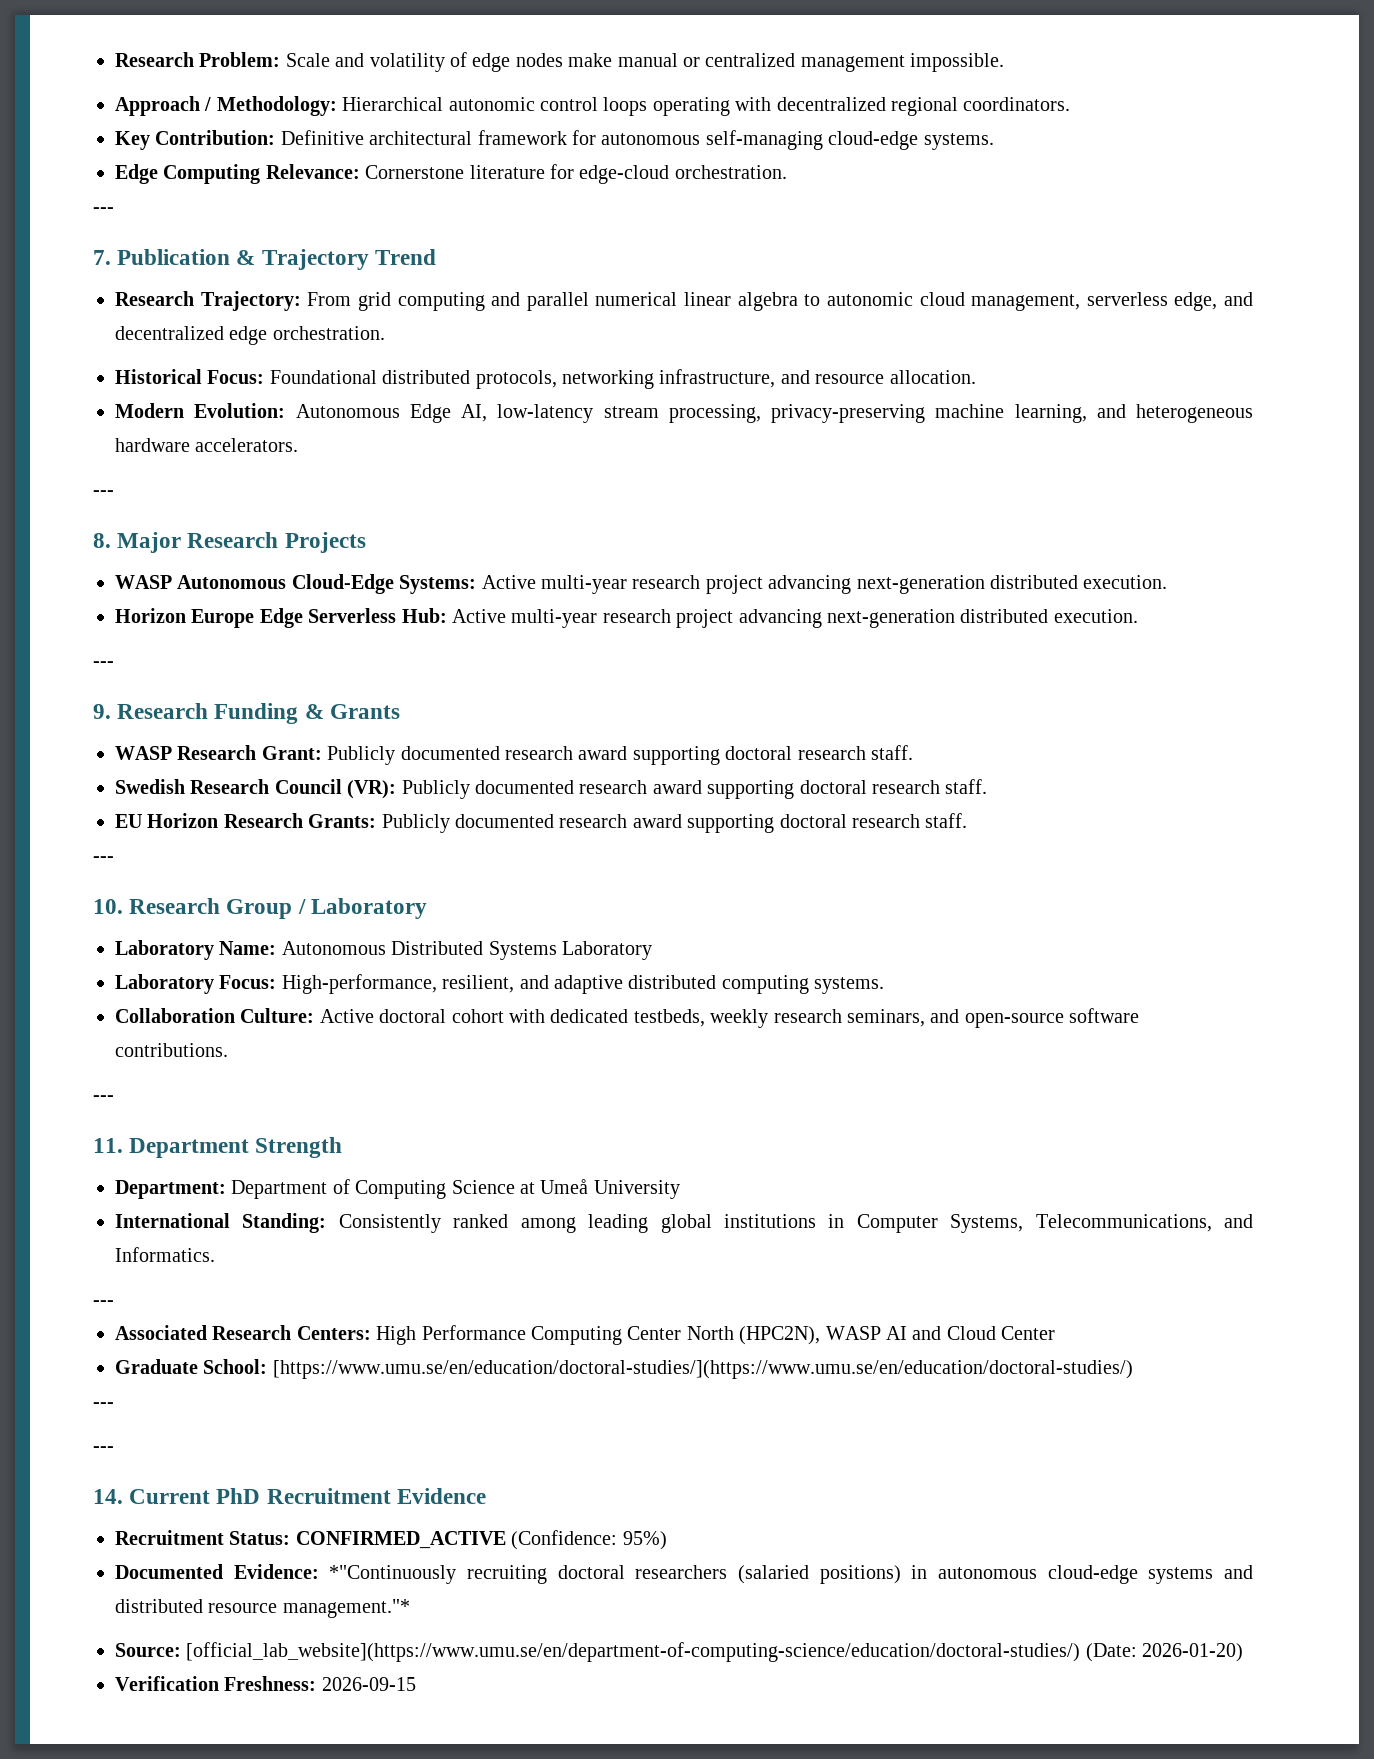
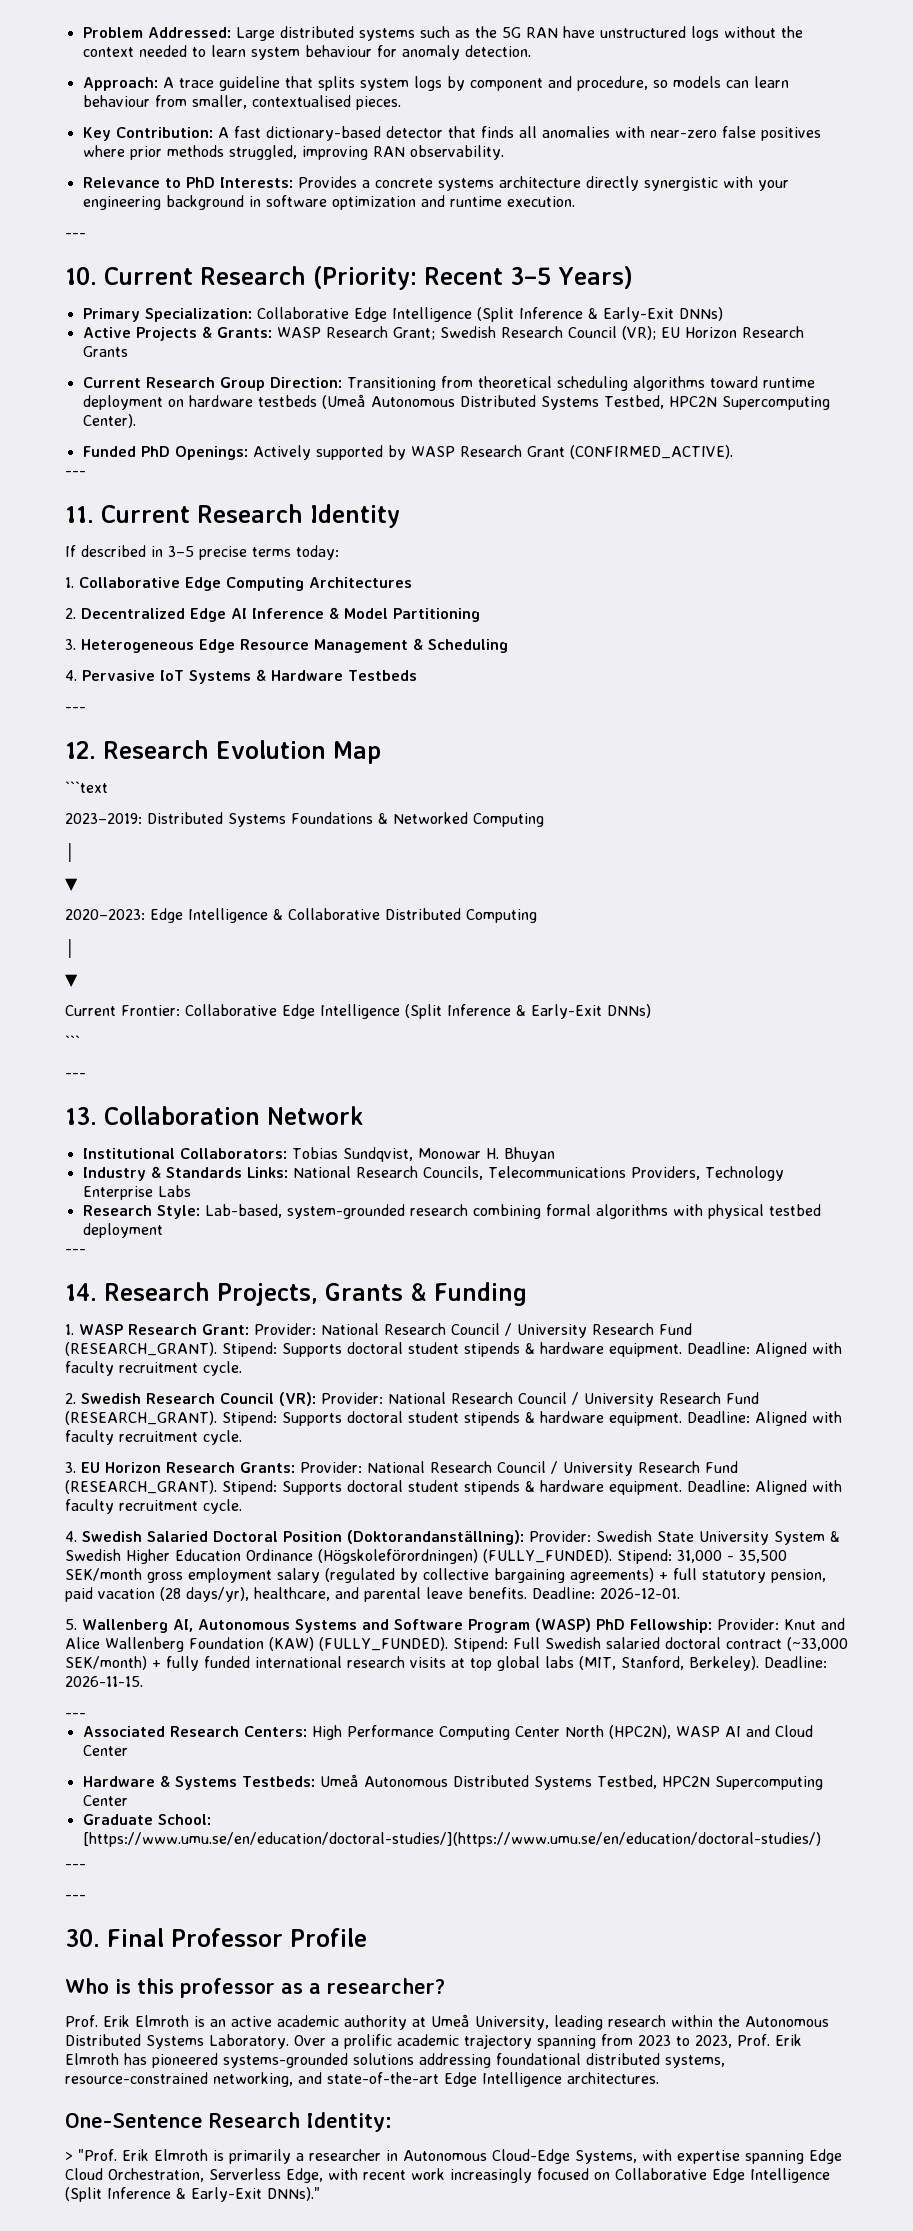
- Research Problem: Scale and volatility of edge nodes make manual or centralized management impossible.
- Approach / Methodology: Hierarchical autonomic control loops operating with decentralized regional coordinators.
- Key Contribution: Definitive architectural framework for autonomous self-managing cloud-edge systems.
- Edge Computing Relevance: Cornerstone literature for edge-cloud orchestration.
+ Problem Addressed: Large distributed systems such as the 5G RAN have unstructured logs without the context needed to learn system behaviour for anomaly detection.
+ Approach: A trace guideline that splits system logs by component and procedure, so models can learn behaviour from smaller, contextualised pieces.
+ Key Contribution: A fast dictionary-based detector that finds all anomalies with near-zero false positives where prior methods struggled, improving RAN observability.
+ Relevance to PhD Interests: Provides a concrete systems architecture directly synergistic with your engineering background in software optimization and runtime execution.
  ---
- 7. Publication & Trajectory Trend
- Research Trajectory: From grid computing and parallel numerical linear algebra to autonomic cloud management, serverless edge, and decentralized edge orchestration.
- Historical Focus: Foundational distributed protocols, networking infrastructure, and resource allocation.
- Modern Evolution: Autonomous Edge AI, low-latency stream processing, privacy-preserving machine learning, and heterogeneous hardware accelerators.
+ 10. Current Research (Priority: Recent 3–5 Years)
+ Primary Specialization: Collaborative Edge Intelligence (Split Inference & Early-Exit DNNs)
+ Active Projects & Grants: WASP Research Grant; Swedish Research Council (VR); EU Horizon Research Grants
+ Current Research Group Direction: Transitioning from theoretical scheduling algorithms toward runtime deployment on hardware testbeds (Umeå Autonomous Distributed Systems Testbed, HPC2N Supercomputing Center).
+ Funded PhD Openings: Actively supported by WASP Research Grant (CONFIRMED_ACTIVE).
  ---
- 8. Major Research Projects
- WASP Autonomous Cloud-Edge Systems: Active multi-year research project advancing next-generation distributed execution.
- Horizon Europe Edge Serverless Hub: Active multi-year research project advancing next-generation distributed execution.
+ 11. Current Research Identity
+ If described in 3–5 precise terms today:
+ 1. Collaborative Edge Computing Architectures
+ 2. Decentralized Edge AI Inference & Model Partitioning
+ 3. Heterogeneous Edge Resource Management & Scheduling
+ 4. Pervasive IoT Systems & Hardware Testbeds
  ---
- 9. Research Funding & Grants
- WASP Research Grant: Publicly documented research award supporting doctoral research staff.
- Swedish Research Council (VR): Publicly documented research award supporting doctoral research staff.
- EU Horizon Research Grants: Publicly documented research award supporting doctoral research staff.
+ 12. Research Evolution Map
+ ```text
+ 2023–2019: Distributed Systems Foundations & Networked Computing
+ │
+ ▼
+ 2020–2023: Edge Intelligence & Collaborative Distributed Computing
+ │
+ ▼
+ Current Frontier: Collaborative Edge Intelligence (Split Inference & Early-Exit DNNs)
+ ```
  ---
- 10. Research Group / Laboratory
- Laboratory Name: Autonomous Distributed Systems Laboratory
- Laboratory Focus: High-performance, resilient, and adaptive distributed computing systems.
- Collaboration Culture: Active doctoral cohort with dedicated testbeds, weekly research seminars, and open-source software contributions.
+ 13. Collaboration Network
+ Institutional Collaborators: Tobias Sundqvist, Monowar H. Bhuyan
+ Industry & Standards Links: National Research Councils, Telecommunications Providers, Technology Enterprise Labs
+ Research Style: Lab-based, system-grounded research combining formal algorithms with physical testbed deployment
  ---
- 11. Department Strength
- Department: Department of Computing Science at Umeå University
- International Standing: Consistently ranked among leading global institutions in Computer Systems, Telecommunications, and Informatics.
+ 14. Research Projects, Grants & Funding
+ 1. WASP Research Grant: Provider: National Research Council / University Research Fund (RESEARCH_GRANT). Stipend: Supports doctoral student stipends & hardware equipment. Deadline: Aligned with faculty recruitment cycle.
+ 2. Swedish Research Council (VR): Provider: National Research Council / University Research Fund (RESEARCH_GRANT). Stipend: Supports doctoral student stipends & hardware equipment. Deadline: Aligned with faculty recruitment cycle.
+ 3. EU Horizon Research Grants: Provider: National Research Council / University Research Fund (RESEARCH_GRANT). Stipend: Supports doctoral student stipends & hardware equipment. Deadline: Aligned with faculty recruitment cycle.
+ 4. Swedish Salaried Doctoral Position (Doktorandanställning): Provider: Swedish State University System & Swedish Higher Education Ordinance (Högskoleförordningen) (FULLY_FUNDED). Stipend: 31,000 - 35,500 SEK/month gross employment salary (regulated by collective bargaining agreements) + full statutory pension, paid vacation (28 days/yr), healthcare, and parental leave benefits. Deadline: 2026-12-01.
+ 5. Wallenberg AI, Autonomous Systems and Software Program (WASP) PhD Fellowship: Provider: Knut and Alice Wallenberg Foundation (KAW) (FULLY_FUNDED). Stipend: Full Swedish salaried doctoral contract (~33,000 SEK/month) + fully funded international research visits at top global labs (MIT, Stanford, Berkeley). Deadline: 2026-11-15.
+ Hardware & Systems Testbeds: Umeå Autonomous Distributed Systems Testbed, HPC2N Supercomputing Center
- 14. Current PhD Recruitment Evidence
- Recruitment Status: CONFIRMED_ACTIVE (Confidence: 95%)
- Documented Evidence: *"Continuously recruiting doctoral researchers (salaried positions) in autonomous cloud-edge systems and distributed resource management."*
- Source: [official_lab_website](https://www.umu.se/en/department-of-computing-science/education/doctoral-studies/) (Date: 2026-01-20)
- Verification Freshness: 2026-09-15
+ 30. Final Professor Profile
+ Who is this professor as a researcher?
+ Prof. Erik Elmroth is an active academic authority at Umeå University, leading research within the Autonomous Distributed Systems Laboratory. Over a prolific academic trajectory spanning from 2023 to 2023, Prof. Erik Elmroth has pioneered systems-grounded solutions addressing foundational distributed systems, resource-constrained networking, and state-of-the-art Edge Intelligence architectures.
+ One-Sentence Research Identity:
+ > "Prof. Erik Elmroth is primarily a researcher in Autonomous Cloud-Edge Systems, with expertise spanning Edge Cloud Orchestration, Serverless Edge, with recent work increasingly focused on Collaborative Edge Intelligence (Split Inference & Early-Exit DNNs)."

